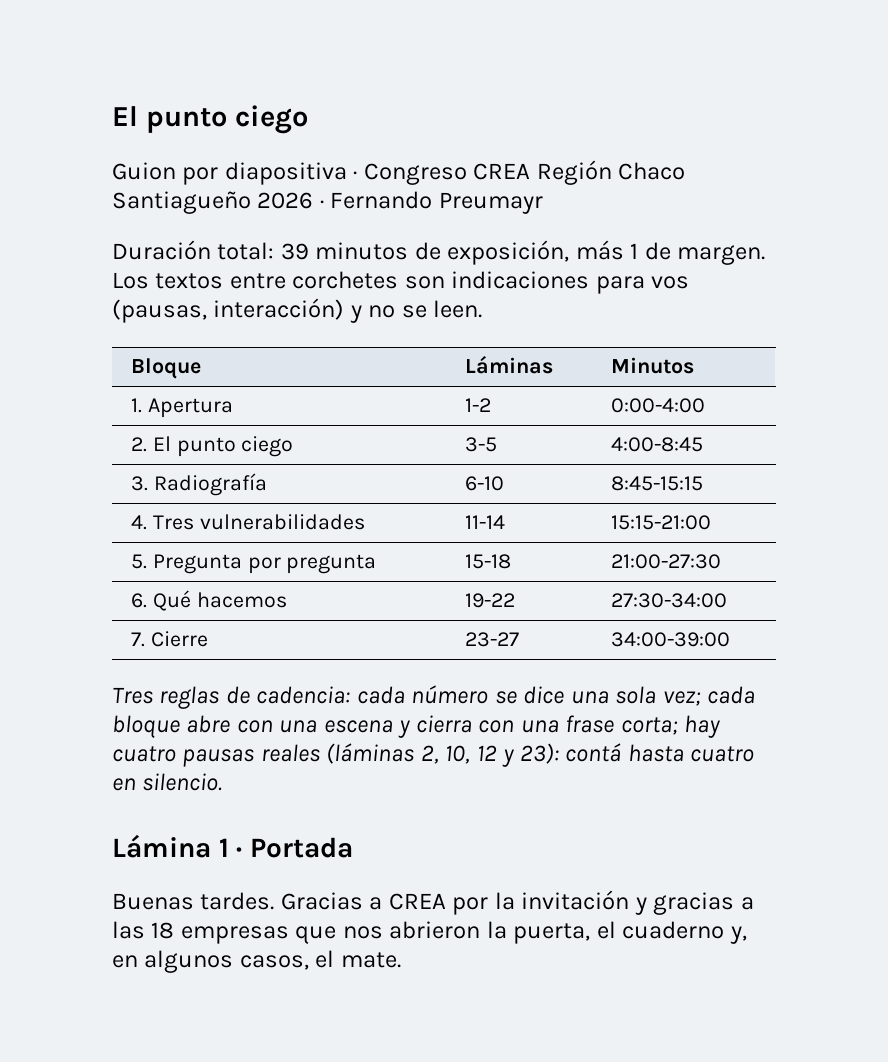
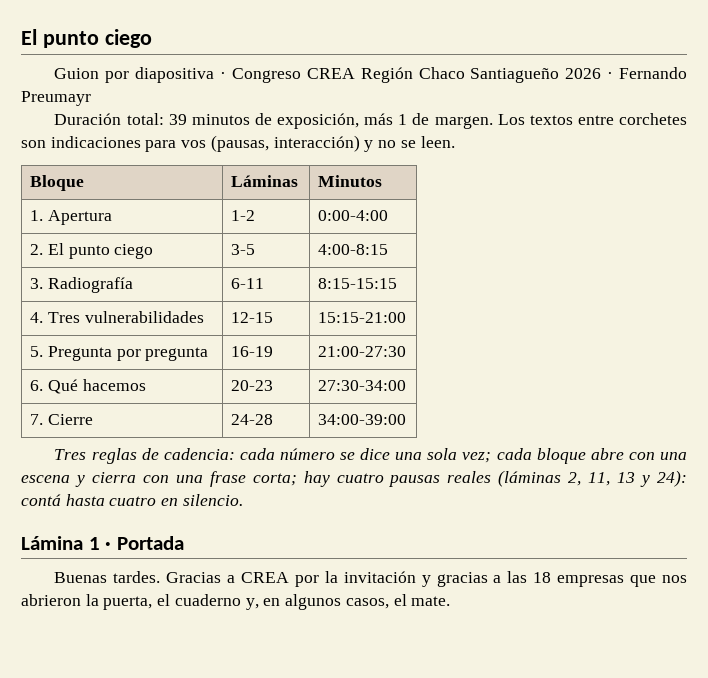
- 2. El punto ciego | 3-5 | 4:00-8:45
+ 2. El punto ciego | 3-5 | 4:00-8:15
- 3. Radiografía | 6-10 | 8:45-15:15
+ 3. Radiografía | 6-11 | 8:15-15:15
- 4. Tres vulnerabilidades | 11-14 | 15:15-21:00
+ 4. Tres vulnerabilidades | 12-15 | 15:15-21:00
- 5. Pregunta por pregunta | 15-18 | 21:00-27:30
+ 5. Pregunta por pregunta | 16-19 | 21:00-27:30
- 6. Qué hacemos | 19-22 | 27:30-34:00
+ 6. Qué hacemos | 20-23 | 27:30-34:00
- 7. Cierre | 23-27 | 34:00-39:00
+ 7. Cierre | 24-28 | 34:00-39:00
- Tres reglas de cadencia: cada número se dice una sola vez; cada bloque abre con una escena y cierra con una frase corta; hay cuatro pausas reales (láminas 2, 10, 12 y 23): contá hasta cuatro en silencio.
+ Tres reglas de cadencia: cada número se dice una sola vez; cada bloque abre con una escena y cierra con una frase corta; hay cuatro pausas reales (láminas 2, 11, 13 y 24): contá hasta cuatro en silencio.

